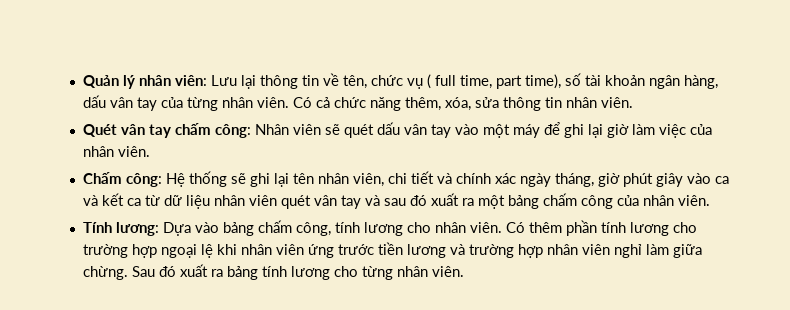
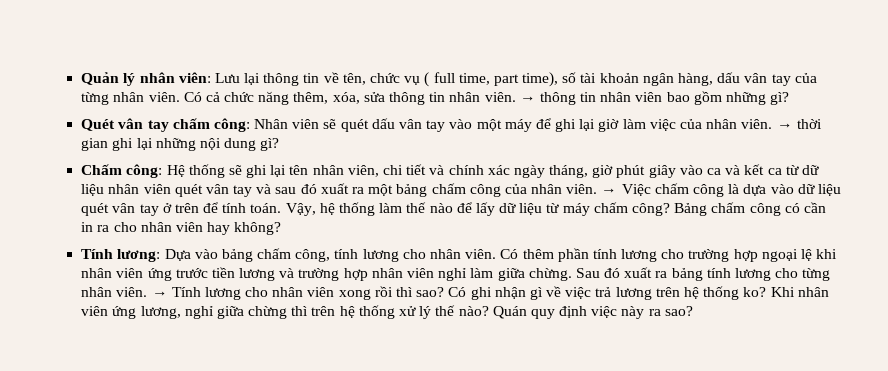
+ → thông tin nhân viên bao gồm những gì?
+ → thời gian ghi lại những nội dung gì?
+ → Việc chấm công là dựa vào dữ liệu quét vân tay ở trên để tính toán. Vậy, hệ thống làm thế nào để lấy dữ liệu từ máy chấm công? Bảng chấm công có cần in ra cho nhân viên hay không?
+ → Tính lương cho nhân viên xong rồi thì sao? Có ghi nhận gì về việc trả lương trên hệ thống ko? Khi nhân viên ứng lương, nghỉ giữa chừng thì trên hệ thống xử lý thế nào? Quán quy định việc này ra sao?

